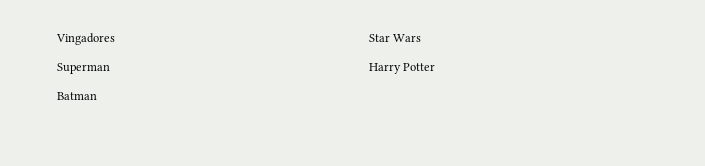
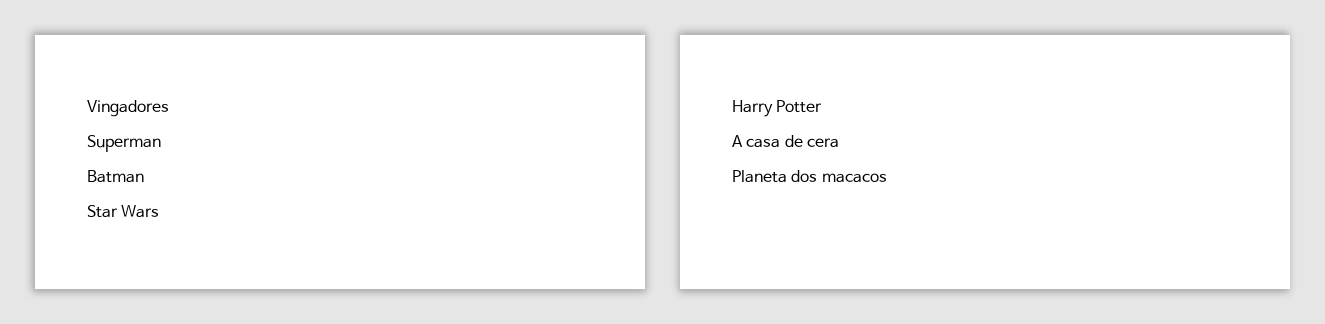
+ A casa de cera
+ Planeta dos macacos

